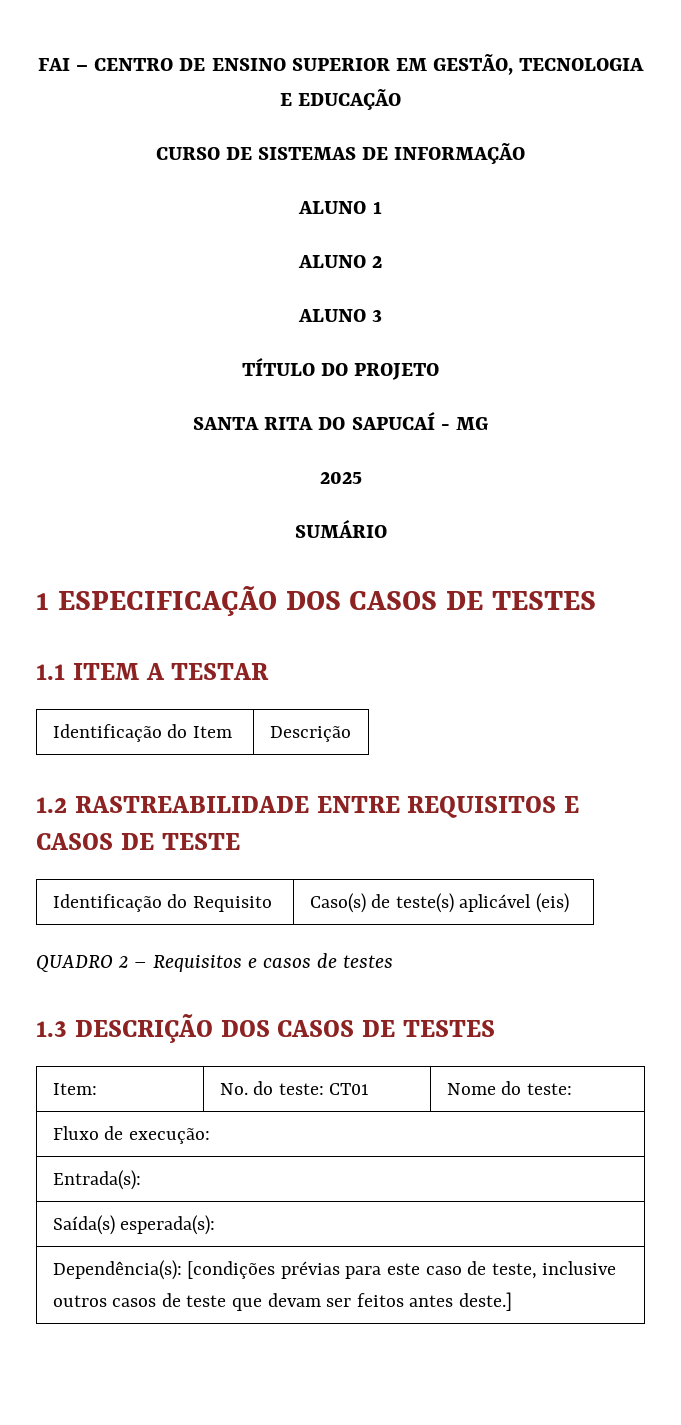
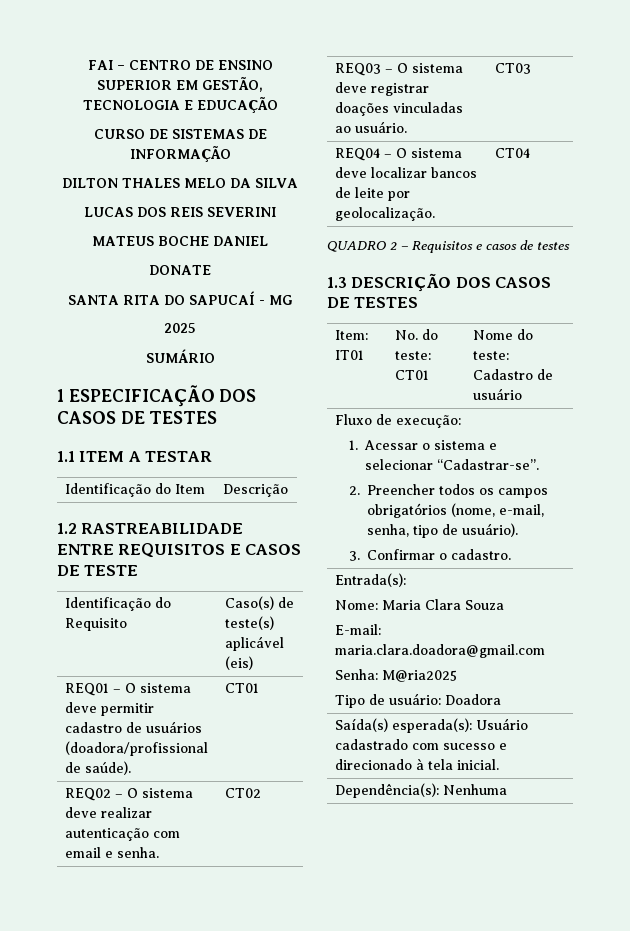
- ALUNO 1
- ALUNO 2
- ALUNO 3
- TÍTULO DO PROJETO
+ DILTON THALES MELO DA SILVA
+ LUCAS DOS REIS SEVERINI
+ MATEUS BOCHE DANIEL
+ DONATE
+ REQ01 – O sistema deve permitir cadastro de usuários (doadora/profissional de saúde). | CT01
+ REQ02 – O sistema deve realizar autenticação com email e senha. | CT02
+ REQ03 – O sistema deve registrar doações vinculadas ao usuário. | CT03
+ REQ04 – O sistema deve localizar bancos de leite por geolocalização. | CT04
- Item: | No. do teste: CT01 | Nome do teste:
+ Item: IT01 | No. do teste: CT01 | Nome do teste: Cadastro de usuário
  Fluxo de execução:
+ 1. Acessar o sistema e selecionar “Cadastrar-se”.
+ 2. Preencher todos os campos obrigatórios (nome, e-mail, senha, tipo de usuário).
+ 3. Confirmar o cadastro.
  Entrada(s):
- Saída(s) esperada(s):
- Dependência(s): [condições prévias para este caso de teste, inclusive outros casos de teste que devam ser feitos antes deste.]
+ Nome: Maria Clara Souza
+ E-mail: maria.clara.doadora@gmail.com
+ Senha: M@ria2025
+ Tipo de usuário: Doadora
+ Saída(s) esperada(s): Usuário cadastrado com sucesso e direcionado à tela inicial.
+ Dependência(s): Nenhuma

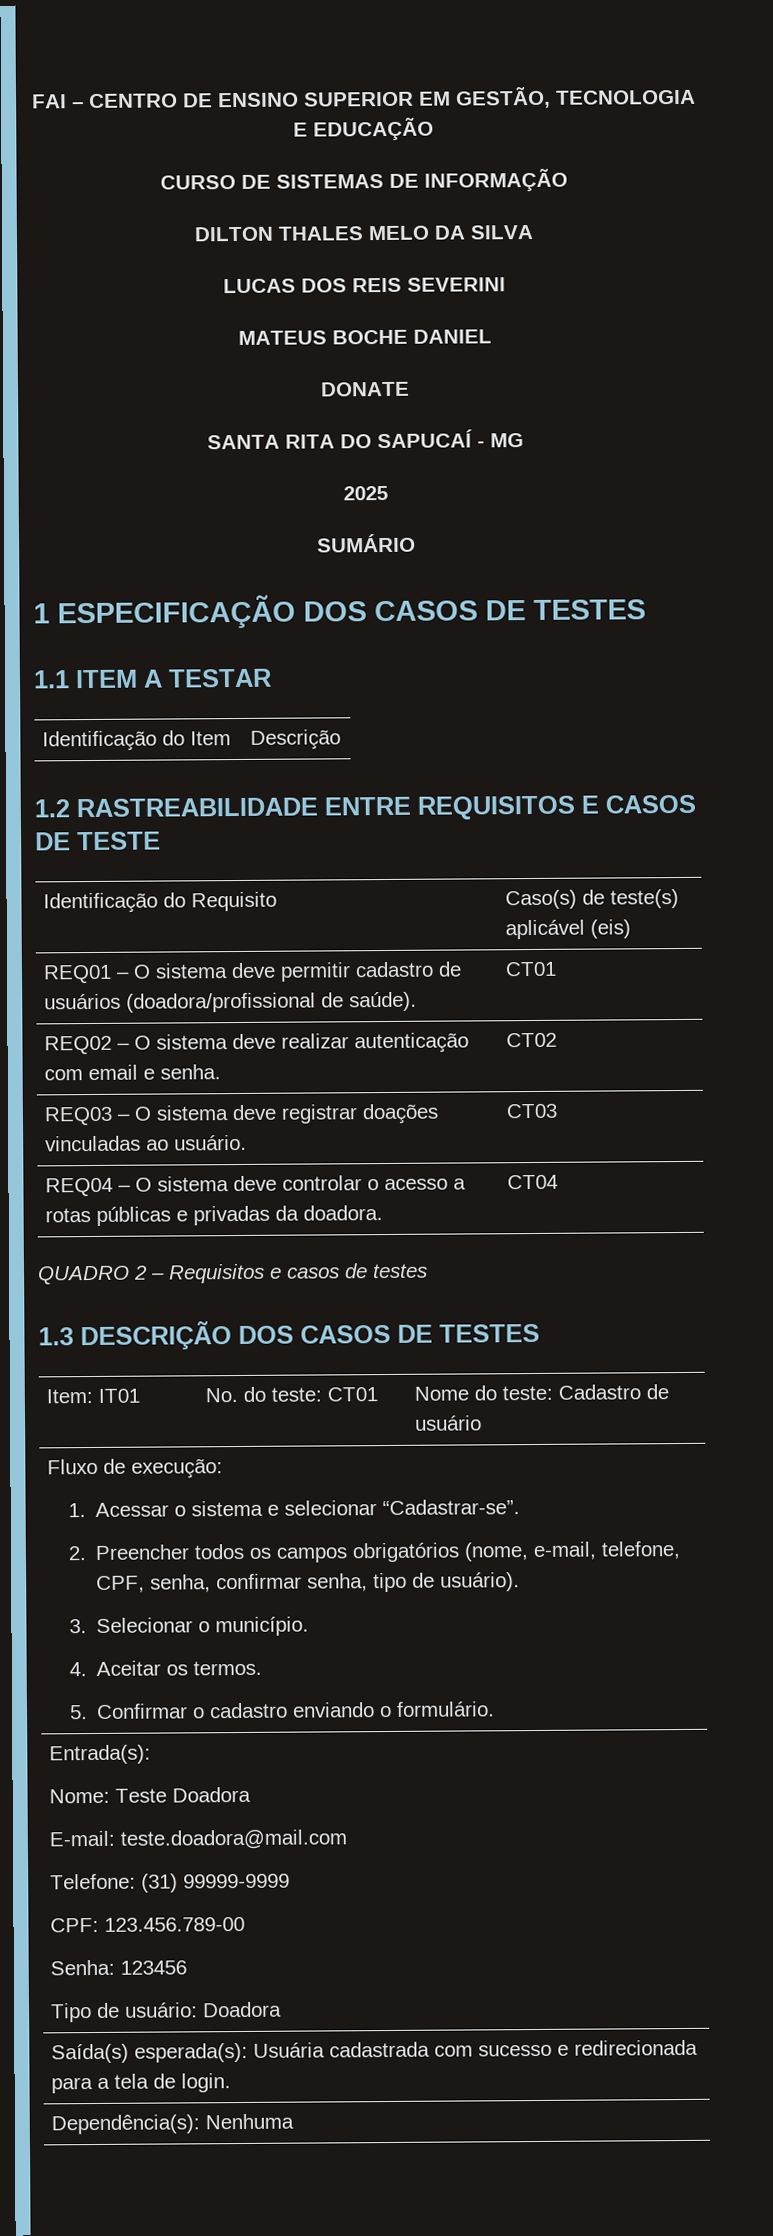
- REQ04 – O sistema deve localizar bancos de leite por geolocalização. | CT04
+ REQ04 – O sistema deve controlar o acesso a rotas públicas e privadas da doadora. | CT04
- 2. Preencher todos os campos obrigatórios (nome, e-mail, senha, tipo de usuário).
+ 2. Preencher todos os campos obrigatórios (nome, e-mail, telefone, CPF, senha, confirmar senha, tipo de usuário).
- 3. Confirmar o cadastro.
+ 3. Selecionar o município.
+ 4. Aceitar os termos.
+ 5. Confirmar o cadastro enviando o formulário.
  Entrada(s):
- Nome: Maria Clara Souza
- E-mail: maria.clara.doadora@gmail.com
- Senha: M@ria2025
+ Nome: Teste Doadora
+ E-mail: teste.doadora@mail.com
+ Telefone: (31) 99999-9999
+ CPF: 123.456.789-00
+ Senha: 123456
- Saída(s) esperada(s): Usuário cadastrado com sucesso e direcionado à tela inicial.
+ Saída(s) esperada(s): Usuária cadastrada com sucesso e redirecionada para a tela de login.

